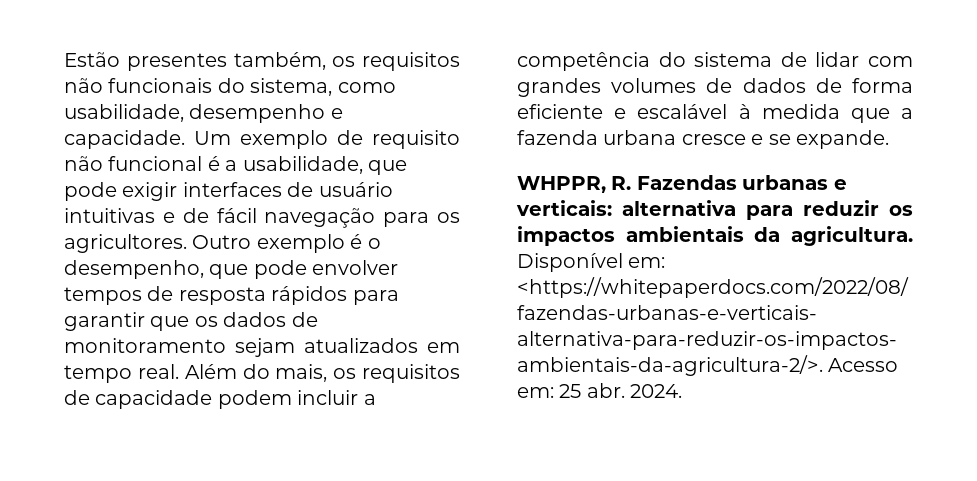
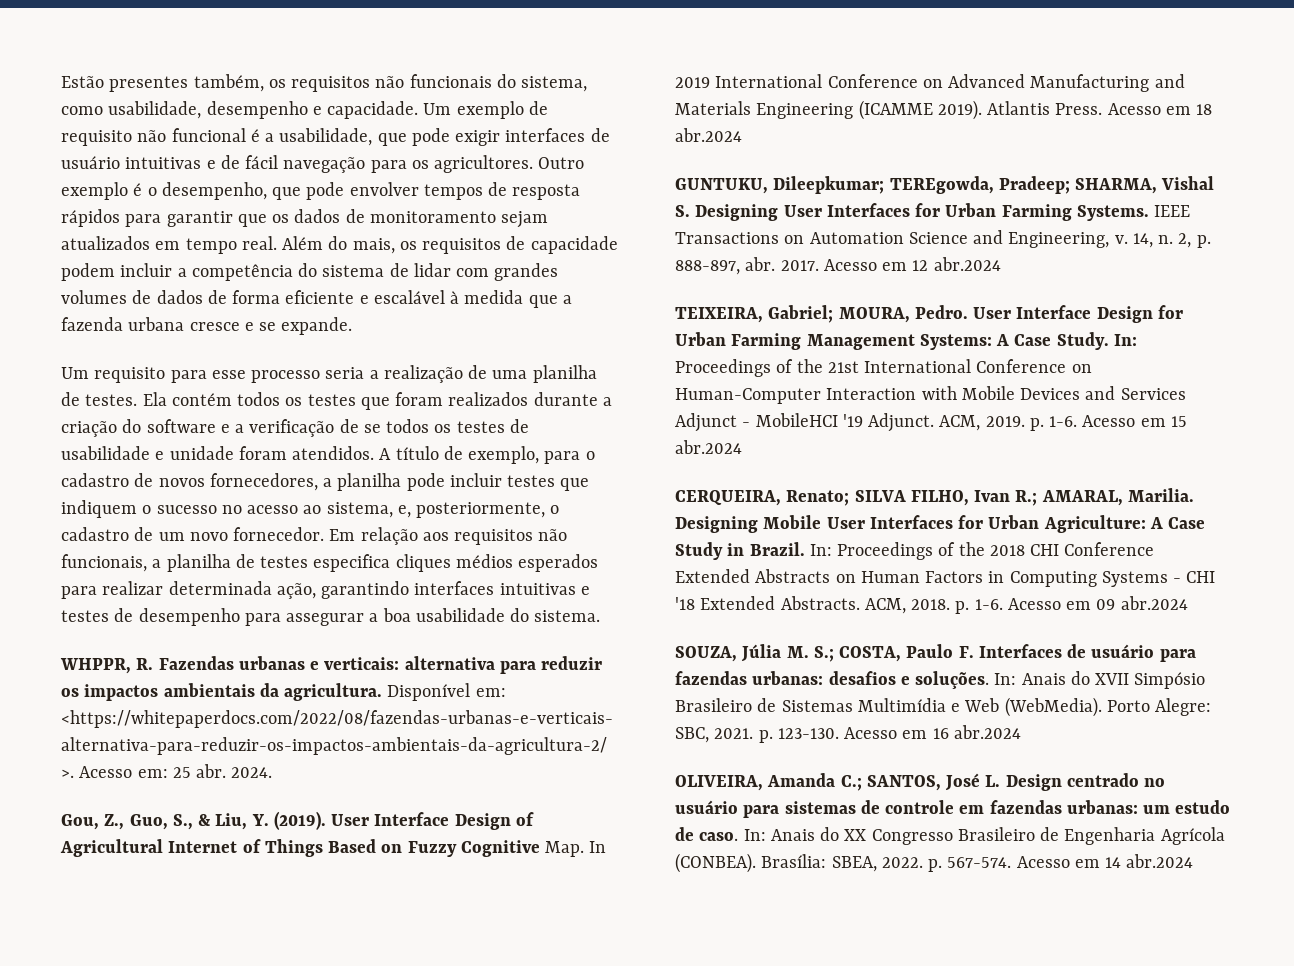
+ Um requisito para esse processo seria a realização de uma planilha de testes. Ela contém todos os testes que foram realizados durante a criação do software e a verificação de se todos os testes de usabilidade e unidade foram atendidos. A título de exemplo, para o cadastro de novos fornecedores, a planilha pode incluir testes que indiquem o sucesso no acesso ao sistema, e, posteriormente, o cadastro de um novo fornecedor. Em relação aos requisitos não funcionais, a planilha de testes especifica cliques médios esperados para realizar determinada ação, garantindo interfaces intuitivas e testes de desempenho para assegurar a boa usabilidade do sistema.
+ Gou, Z., Guo, S., & Liu, Y. (2019). User Interface Design of Agricultural Internet of Things Based on Fuzzy Cognitive Map. In 2019 International Conference on Advanced Manufacturing and Materials Engineering (ICAMME 2019). Atlantis Press. Acesso em 18 abr.2024
+ GUNTUKU, Dileepkumar; TEREgowda, Pradeep; SHARMA, Vishal S. Designing User Interfaces for Urban Farming Systems. IEEE Transactions on Automation Science and Engineering, v. 14, n. 2, p. 888-897, abr. 2017. Acesso em 12 abr.2024
+ TEIXEIRA, Gabriel; MOURA, Pedro. User Interface Design for Urban Farming Management Systems: A Case Study. In: Proceedings of the 21st International Conference on Human-Computer Interaction with Mobile Devices and Services Adjunct - MobileHCI '19 Adjunct. ACM, 2019. p. 1-6. Acesso em 15 abr.2024
+ CERQUEIRA, Renato; SILVA FILHO, Ivan R.; AMARAL, Marilia. Designing Mobile User Interfaces for Urban Agriculture: A Case Study in Brazil. In: Proceedings of the 2018 CHI Conference Extended Abstracts on Human Factors in Computing Systems - CHI '18 Extended Abstracts. ACM, 2018. p. 1-6. Acesso em 09 abr.2024
+ SOUZA, Júlia M. S.; COSTA, Paulo F. Interfaces de usuário para fazendas urbanas: desafios e soluções. In: Anais do XVII Simpósio Brasileiro de Sistemas Multimídia e Web (WebMedia). Porto Alegre: SBC, 2021. p. 123-130. Acesso em 16 abr.2024
+ OLIVEIRA, Amanda C.; SANTOS, José L. Design centrado no usuário para sistemas de controle em fazendas urbanas: um estudo de caso. In: Anais do XX Congresso Brasileiro de Engenharia Agrícola (CONBEA). Brasília: SBEA, 2022. p. 567-574. Acesso em 14 abr.2024

